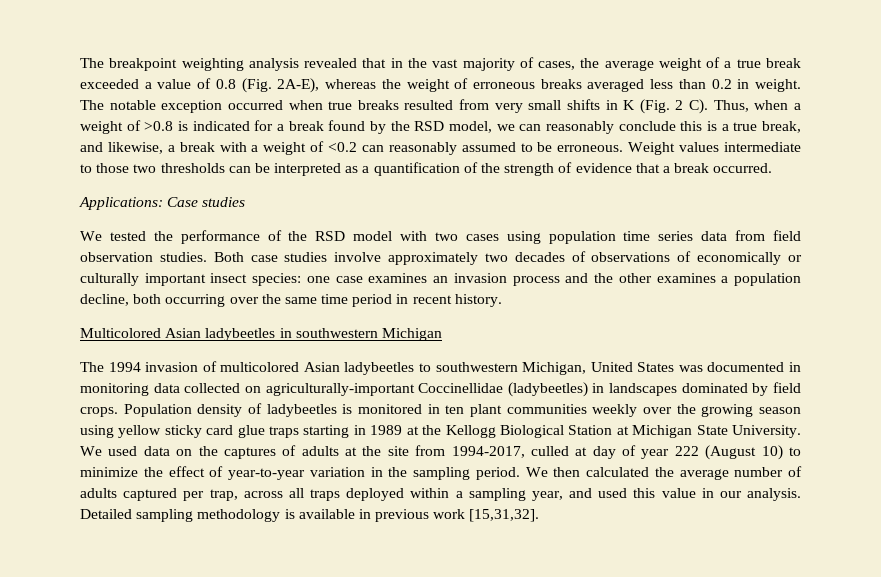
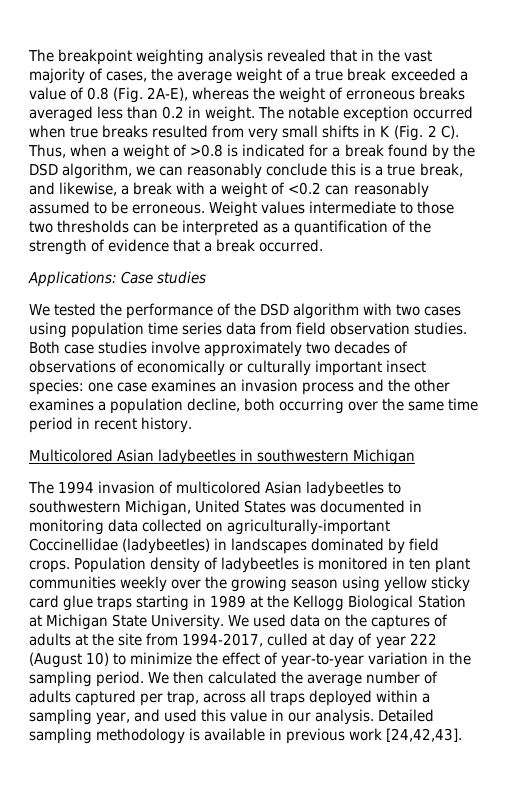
- The notable exception occurred when true breaks resulted from very small shifts in K (Fig. 2 C). Thus, when a weight of >0.8 is indicated for a break found by the RSD model, we can reasonably conclude this is a true break, and likewise, a break with a weight of <0.2 can reasonably assumed to be erroneous.
+ The notable exception occurred when true breaks resulted from very small shifts in K (Fig. 2 C). Thus, when a weight of >0.8 is indicated for a break found by the DSD algorithm, we can reasonably conclude this is a true break, and likewise, a break with a weight of <0.2 can reasonably assumed to be erroneous.
- We tested the performance of the RSD model with two cases using population time series data from field observation studies.
+ We tested the performance of the DSD algorithm with two cases using population time series data from field observation studies.
- Detailed sampling methodology is available in previous work [15,31,32].
+ Detailed sampling methodology is available in previous work [24,42,43].

